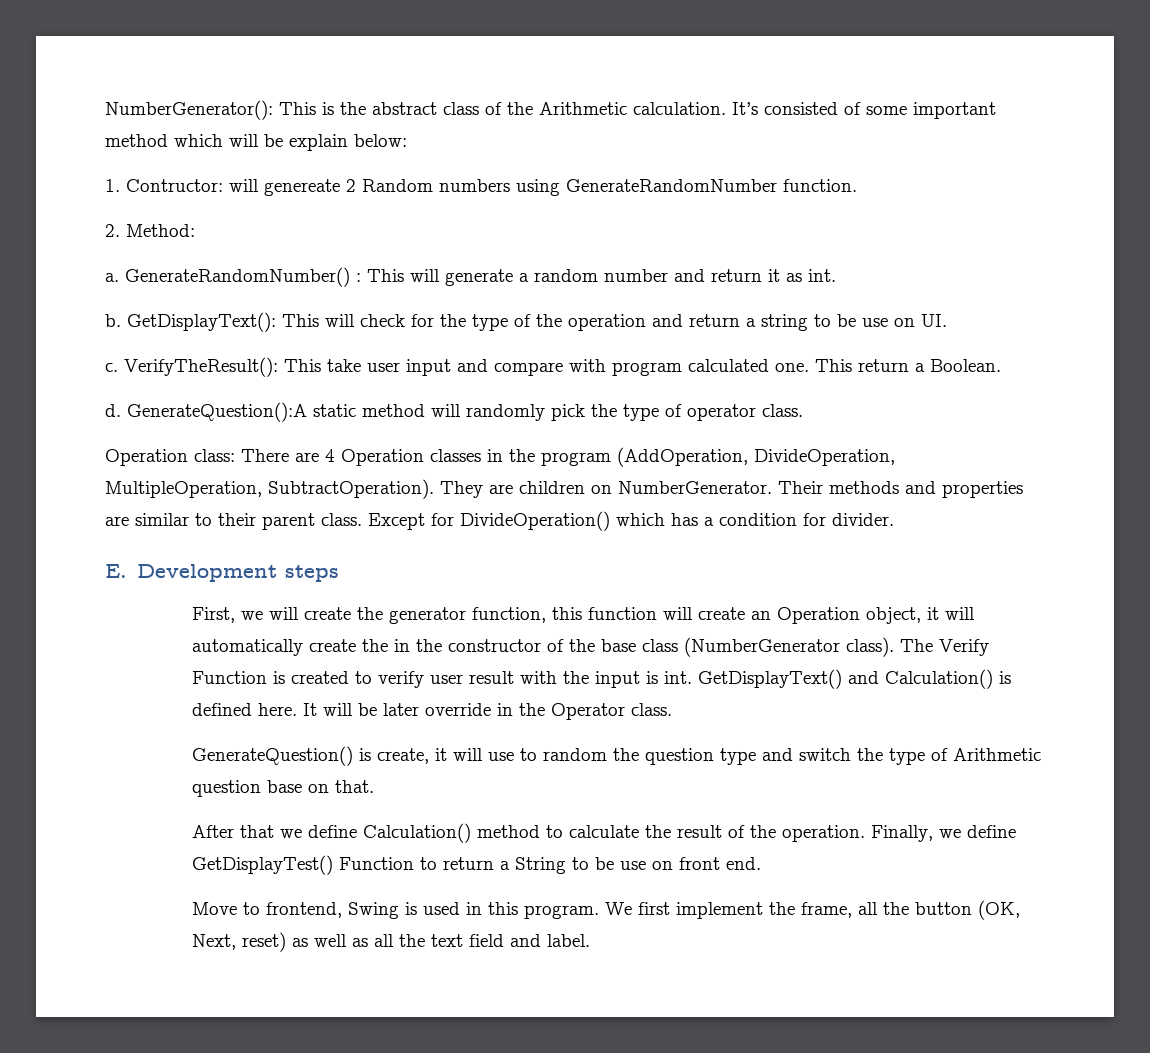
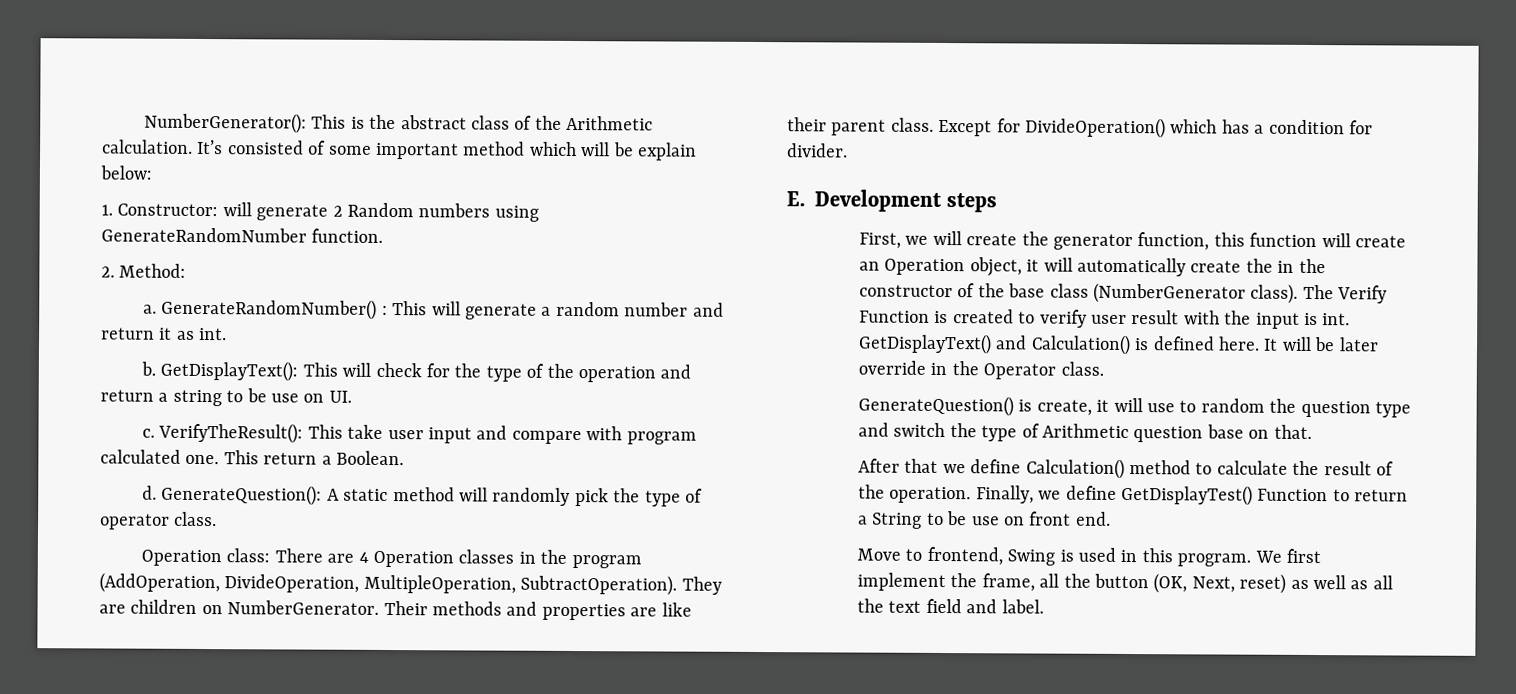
- 1. Contructor: will genereate 2 Random numbers using GenerateRandomNumber function.
+ 1. Constructor: will generate 2 Random numbers using GenerateRandomNumber function.
- GenerateQuestion():A static method will randomly pick the type of operator class.
+ GenerateQuestion(): A static method will randomly pick the type of operator class.
- Their methods and properties are similar to their parent class.
+ Their methods and properties are like their parent class.

